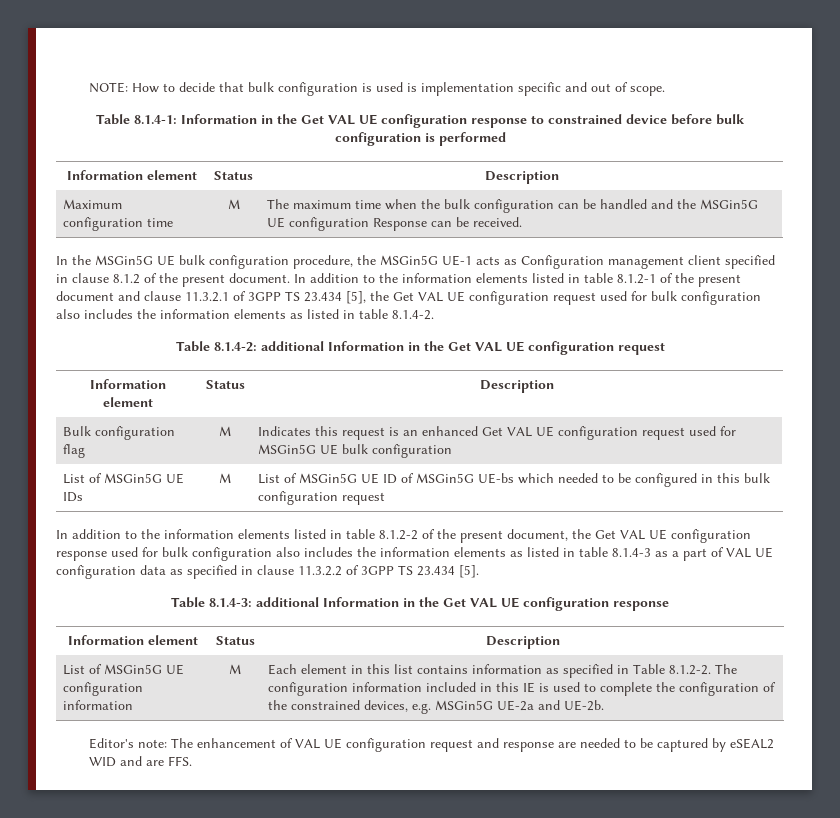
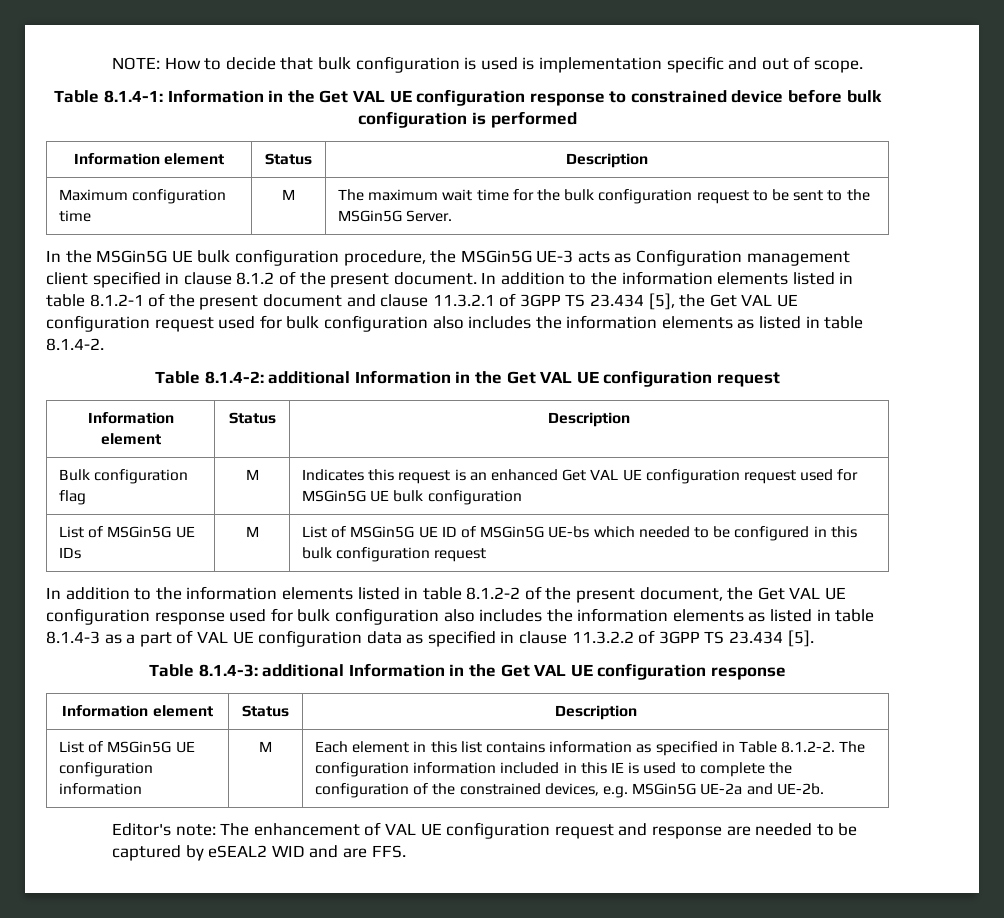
- Maximum configuration time | M | The maximum time when the bulk configuration can be handled and the MSGin5G UE configuration Response can be received.
+ Maximum configuration time | M | The maximum wait time for the bulk configuration request to be sent to the MSGin5G Server.
- In the MSGin5G UE bulk configuration procedure, the MSGin5G UE-1 acts as Configuration management client specified in clause 8.1.2 of the present document.
+ In the MSGin5G UE bulk configuration procedure, the MSGin5G UE-3 acts as Configuration management client specified in clause 8.1.2 of the present document.

